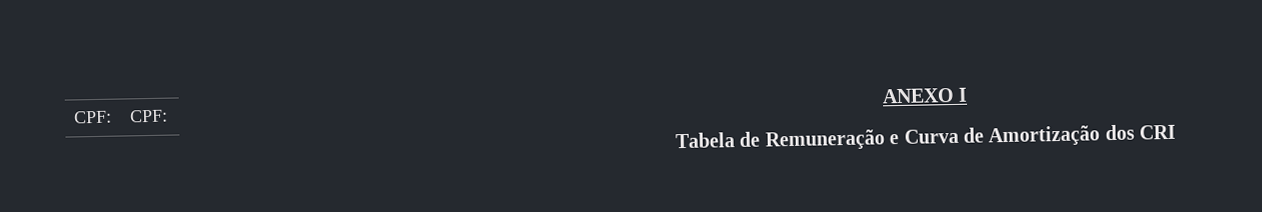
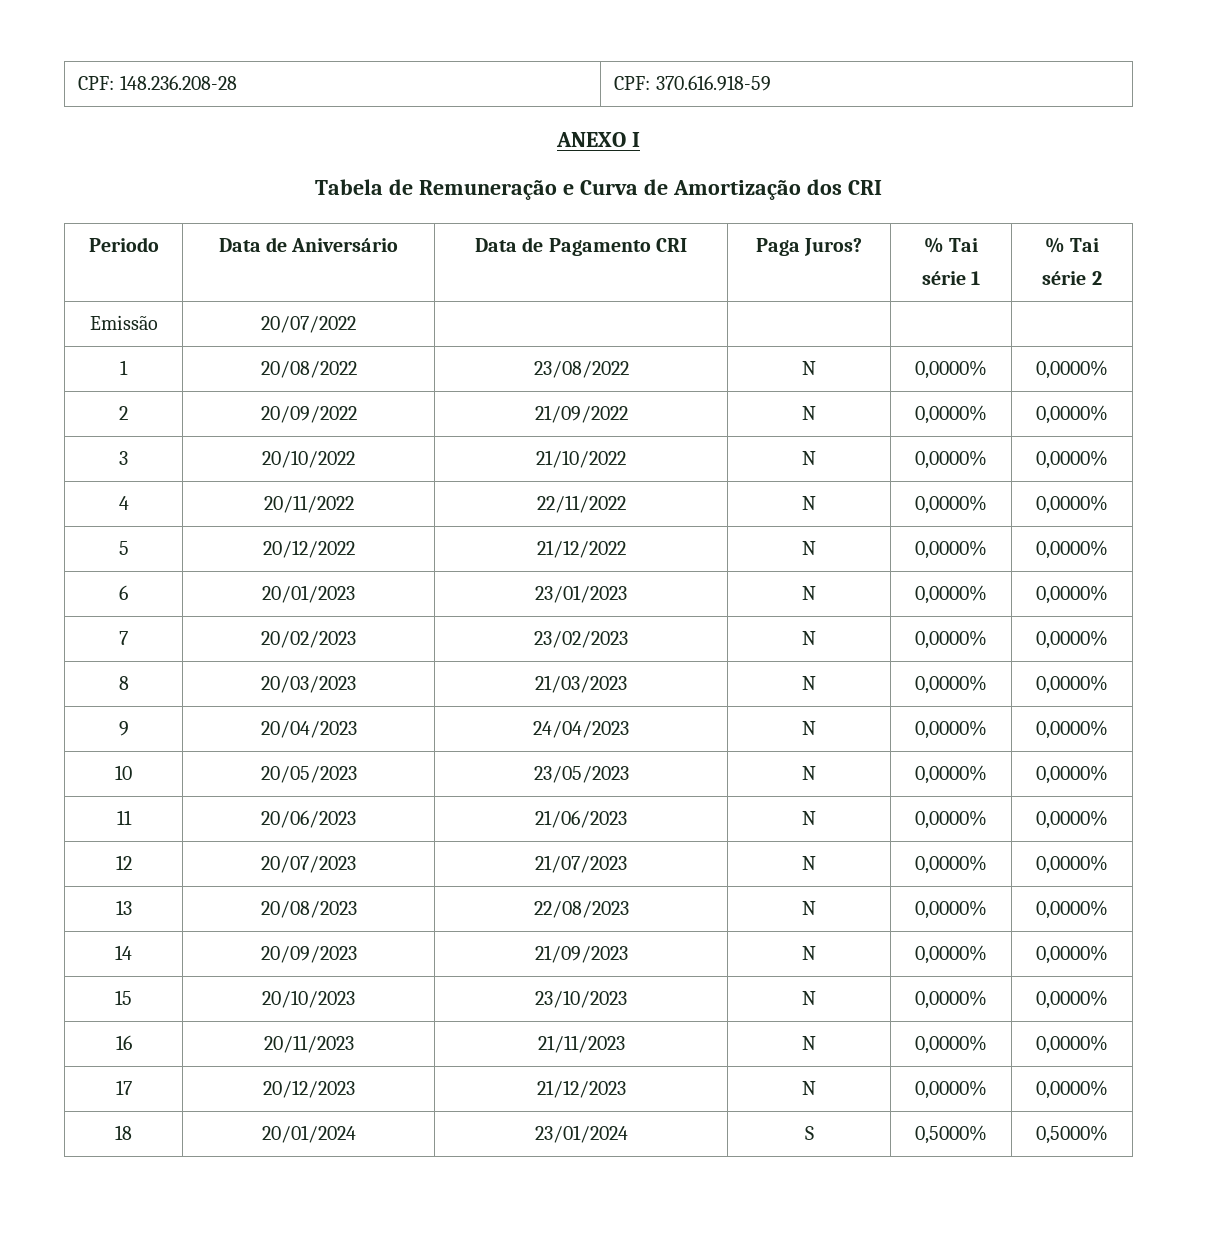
- CPF: | CPF:
+ CPF: 148.236.208-28 | CPF: 370.616.918-59
+ Periodo | Data de Aniversário | Data de Pagamento CRI | Paga Juros? | % Tai
+ série 1 | % Tai
+ série 2
+ Emissão | 20/07/2022 | | | |
+ 1 | 20/08/2022 | 23/08/2022 | N | 0,0000% | 0,0000%
+ 2 | 20/09/2022 | 21/09/2022 | N | 0,0000% | 0,0000%
+ 3 | 20/10/2022 | 21/10/2022 | N | 0,0000% | 0,0000%
+ 4 | 20/11/2022 | 22/11/2022 | N | 0,0000% | 0,0000%
+ 5 | 20/12/2022 | 21/12/2022 | N | 0,0000% | 0,0000%
+ 6 | 20/01/2023 | 23/01/2023 | N | 0,0000% | 0,0000%
+ 7 | 20/02/2023 | 23/02/2023 | N | 0,0000% | 0,0000%
+ 8 | 20/03/2023 | 21/03/2023 | N | 0,0000% | 0,0000%
+ 9 | 20/04/2023 | 24/04/2023 | N | 0,0000% | 0,0000%
+ 10 | 20/05/2023 | 23/05/2023 | N | 0,0000% | 0,0000%
+ 11 | 20/06/2023 | 21/06/2023 | N | 0,0000% | 0,0000%
+ 12 | 20/07/2023 | 21/07/2023 | N | 0,0000% | 0,0000%
+ 13 | 20/08/2023 | 22/08/2023 | N | 0,0000% | 0,0000%
+ 14 | 20/09/2023 | 21/09/2023 | N | 0,0000% | 0,0000%
+ 15 | 20/10/2023 | 23/10/2023 | N | 0,0000% | 0,0000%
+ 16 | 20/11/2023 | 21/11/2023 | N | 0,0000% | 0,0000%
+ 17 | 20/12/2023 | 21/12/2023 | N | 0,0000% | 0,0000%
+ 18 | 20/01/2024 | 23/01/2024 | S | 0,5000% | 0,5000%

